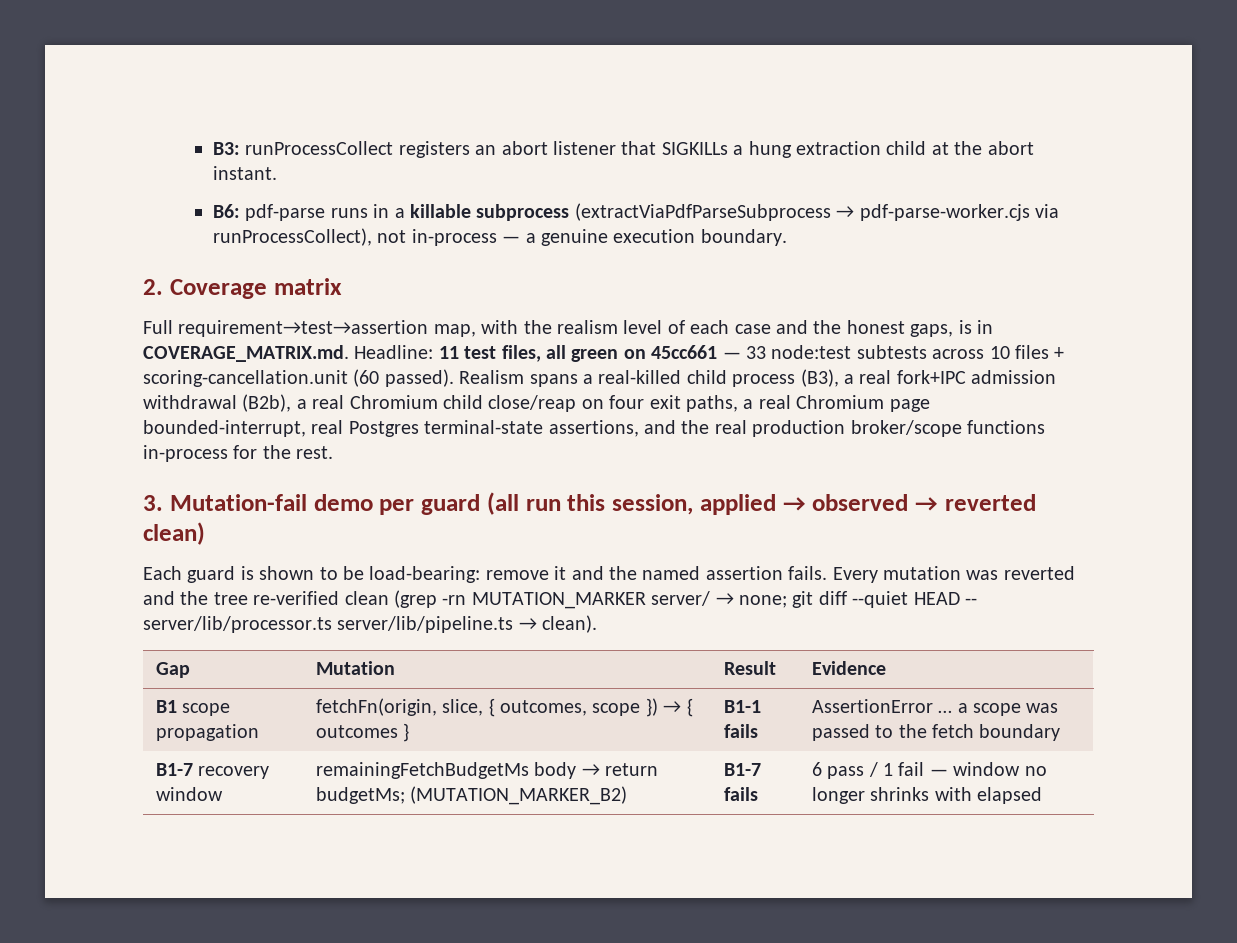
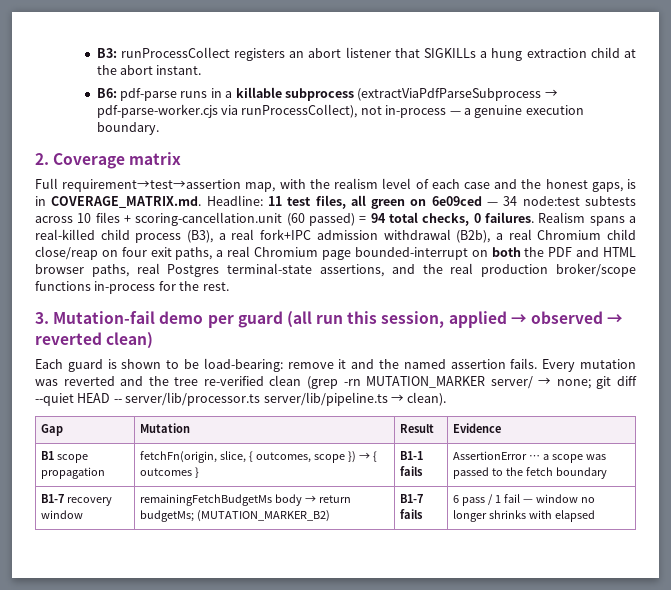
- Full requirement→test→assertion map, with the realism level of each case and the honest gaps, is in COVERAGE_MATRIX.md. Headline: 11 test files, all green on 45cc661 — 33 node:test subtests across 10 files + scoring-cancellation.unit (60 passed).
+ Full requirement→test→assertion map, with the realism level of each case and the honest gaps, is in COVERAGE_MATRIX.md. Headline: 11 test files, all green on 6e09ced — 34 node:test subtests across 10 files + scoring-cancellation.unit (60 passed) = 94 total checks, 0 failures.
- Realism spans a real-killed child process (B3), a real fork+IPC admission withdrawal (B2b), a real Chromium child close/reap on four exit paths, a real Chromium page bounded-interrupt, real Postgres terminal-state assertions, and the real production broker/scope functions in-process for the rest.
+ Realism spans a real-killed child process (B3), a real fork+IPC admission withdrawal (B2b), a real Chromium child close/reap on four exit paths, a real Chromium page bounded-interrupt on both the PDF and HTML browser paths, real Postgres terminal-state assertions, and the real production broker/scope functions in-process for the rest.

